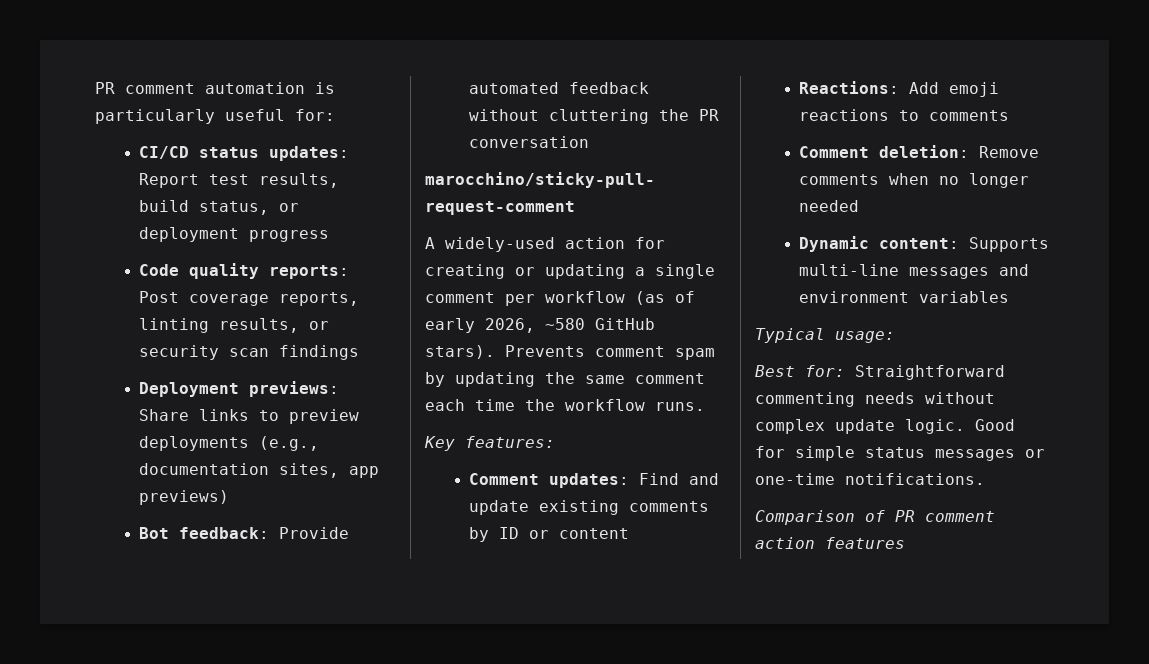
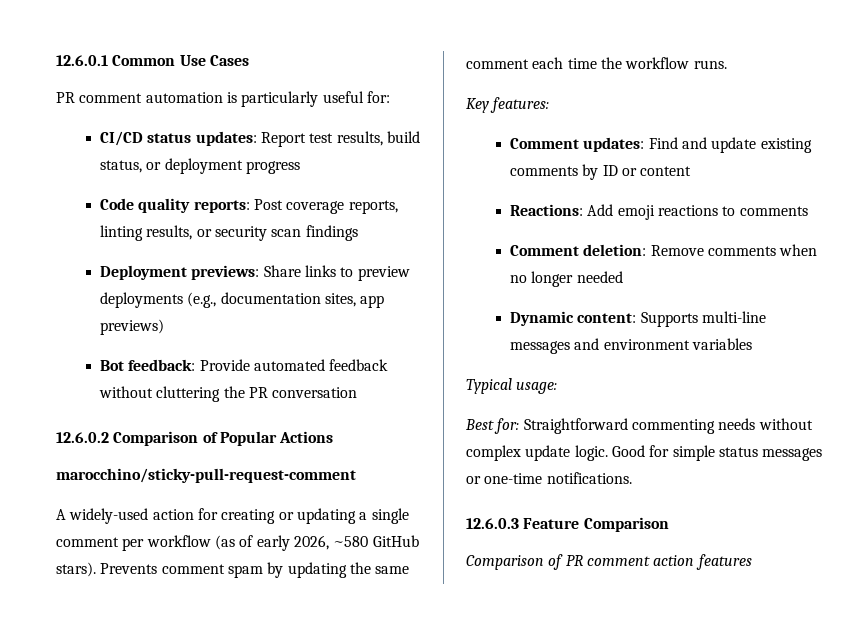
+ 12.6.0.1 Common Use Cases
+ 12.6.0.2 Comparison of Popular Actions
+ 12.6.0.3 Feature Comparison

